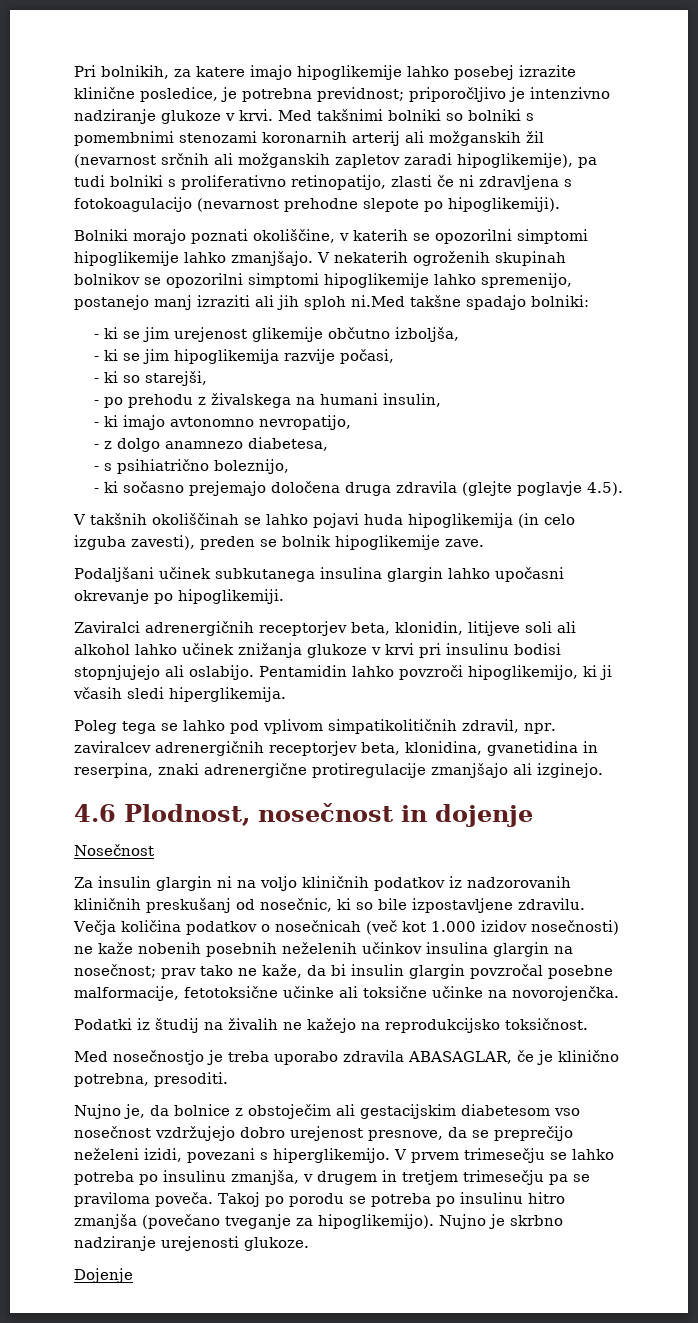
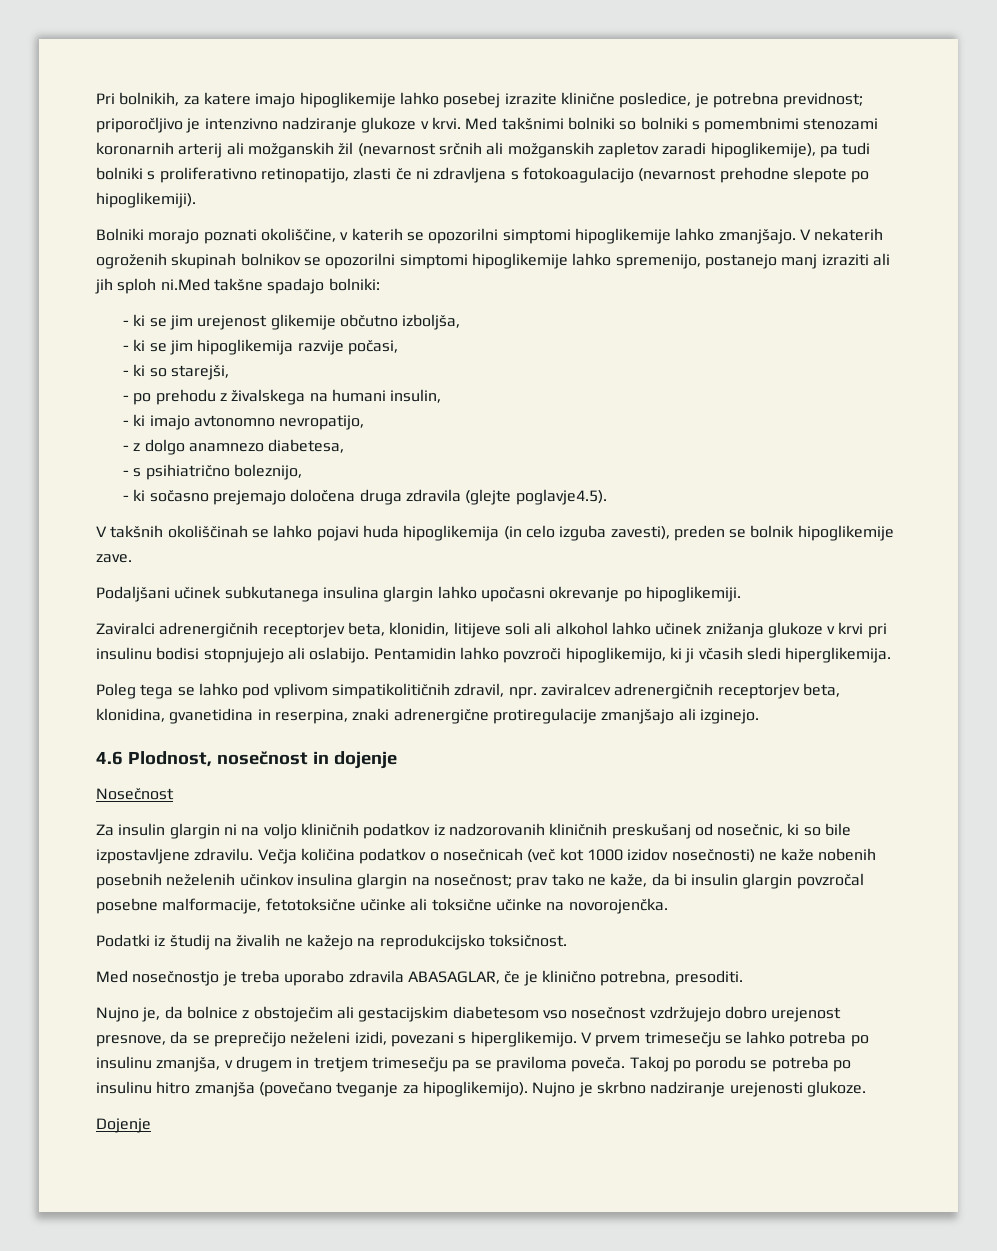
- - ki sočasno prejemajo določena druga zdravila (glejte poglavje 4.5).
+ - ki sočasno prejemajo določena druga zdravila (glejte poglavje4.5).
- Večja količina podatkov o nosečnicah (več kot 1.000 izidov nosečnosti) ne kaže nobenih posebnih neželenih učinkov insulina glargin na nosečnost; prav tako ne kaže, da bi insulin glargin povzročal posebne malformacije, fetotoksične učinke ali toksične učinke na novorojenčka.
+ Večja količina podatkov o nosečnicah (več kot 1000 izidov nosečnosti) ne kaže nobenih posebnih neželenih učinkov insulina glargin na nosečnost; prav tako ne kaže, da bi insulin glargin povzročal posebne malformacije, fetotoksične učinke ali toksične učinke na novorojenčka.

